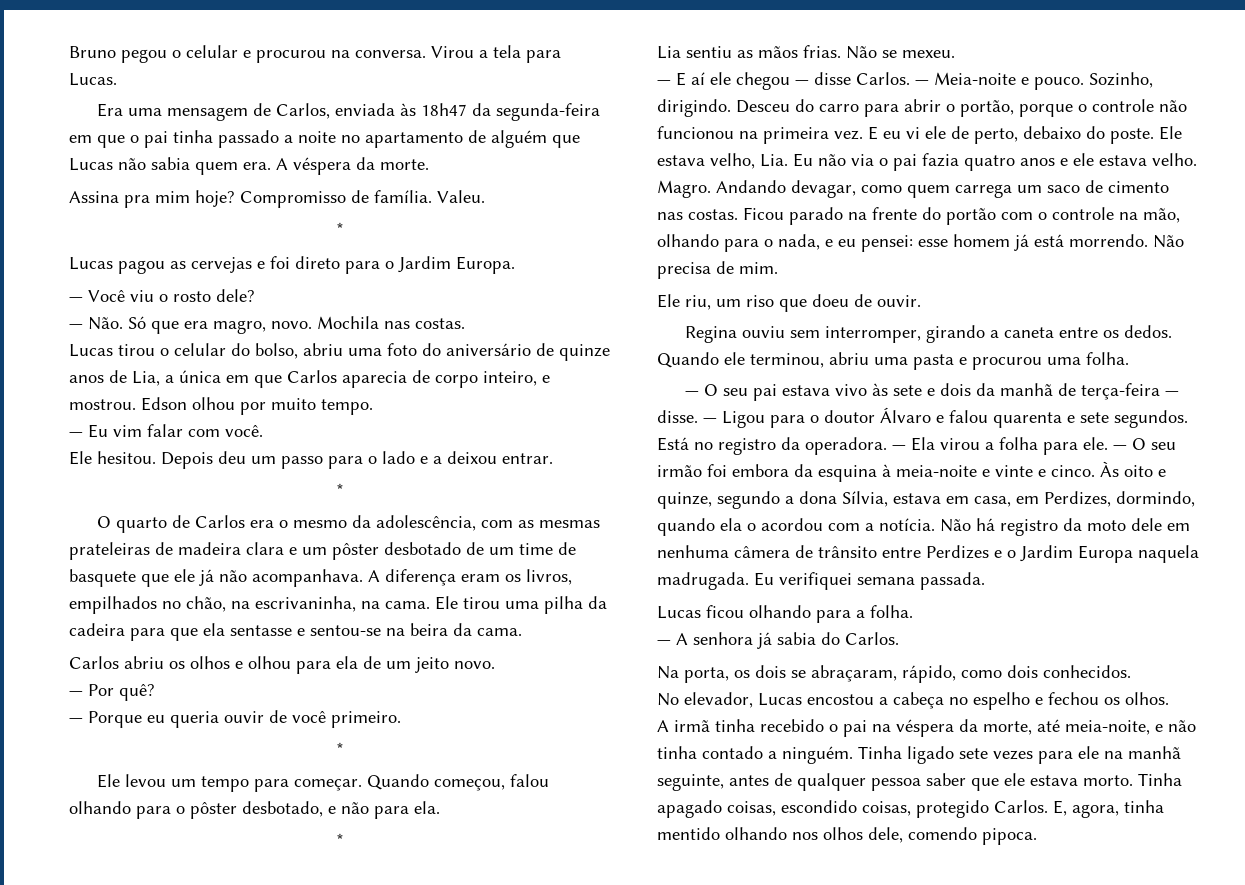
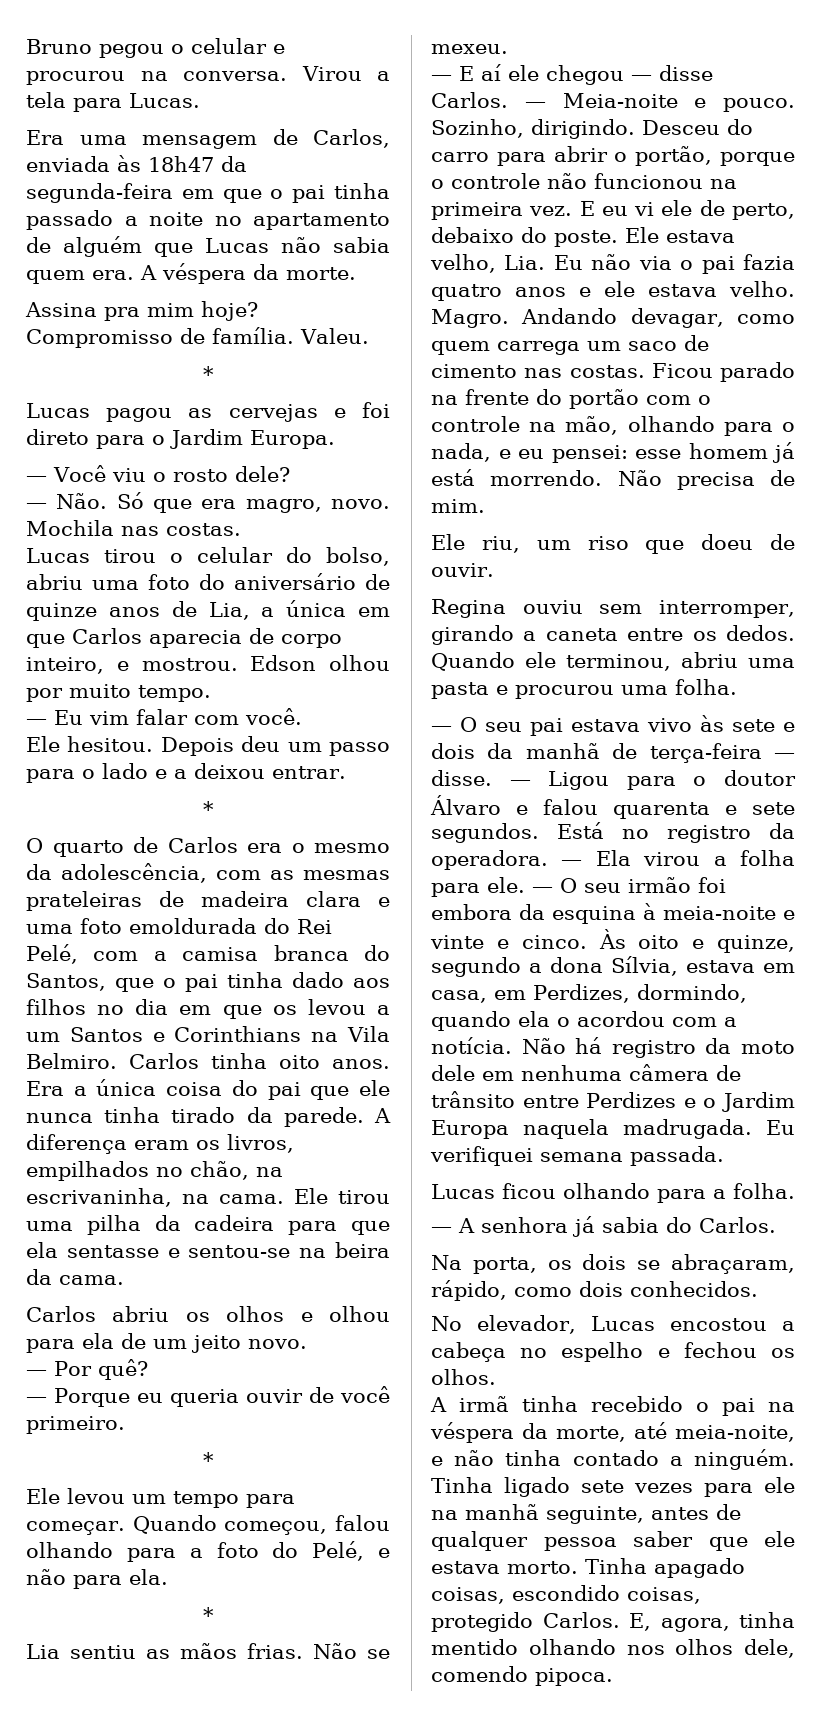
- O quarto de Carlos era o mesmo da adolescência, com as mesmas prateleiras de madeira clara e um pôster desbotado de um time de basquete que ele já não acompanhava.
+ O quarto de Carlos era o mesmo da adolescência, com as mesmas prateleiras de madeira clara e uma foto emoldurada do Rei Pelé, com a camisa branca do Santos, que o pai tinha dado aos filhos no dia em que os levou a um Santos e Corinthians na Vila Belmiro. Carlos tinha oito anos. Era a única coisa do pai que ele nunca tinha tirado da parede.
- Quando começou, falou olhando para o pôster desbotado, e não para ela.
+ Quando começou, falou olhando para a foto do Pelé, e não para ela.

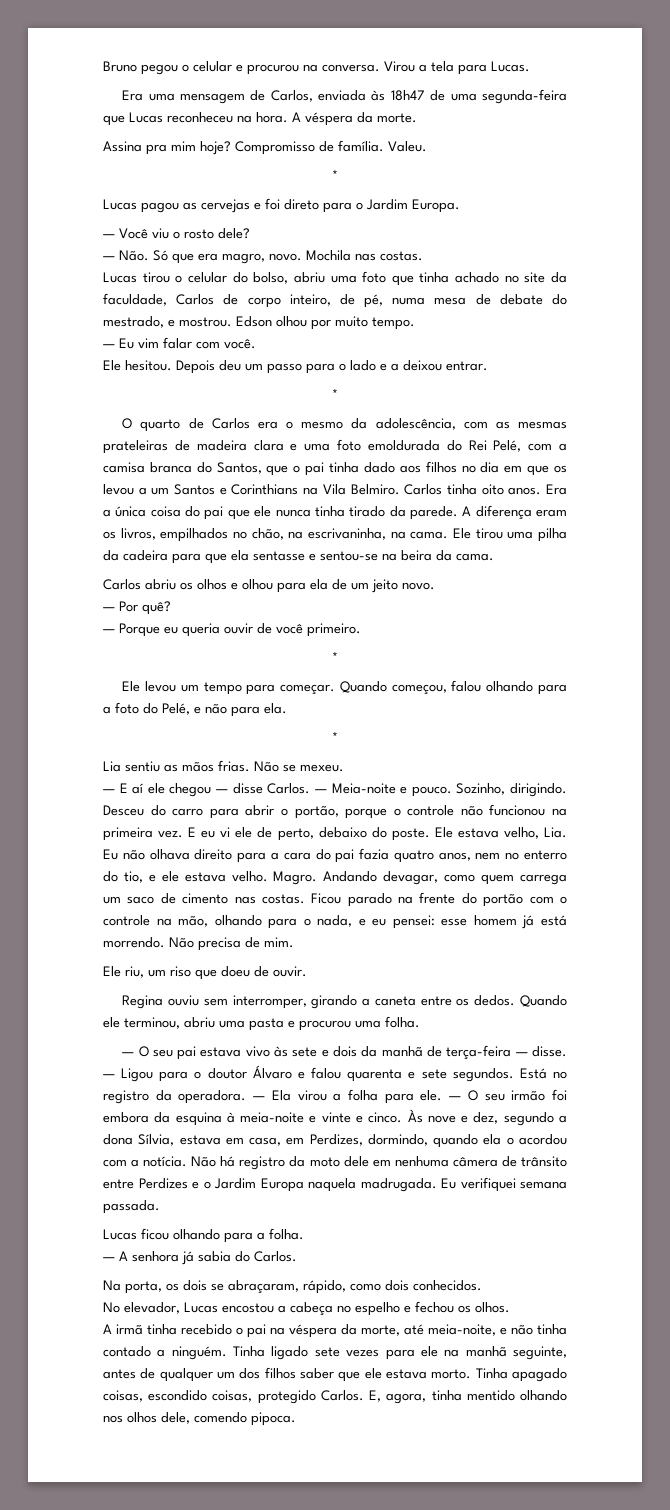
- Era uma mensagem de Carlos, enviada às 18h47 da segunda-feira em que o pai tinha passado a noite no apartamento de alguém que Lucas não sabia quem era.
+ Era uma mensagem de Carlos, enviada às 18h47 de uma segunda-feira que Lucas reconheceu na hora.
- Lucas tirou o celular do bolso, abriu uma foto do aniversário de quinze anos de Lia, a única em que Carlos aparecia de corpo inteiro, e mostrou.
+ Lucas tirou o celular do bolso, abriu uma foto que tinha achado no site da faculdade, Carlos de corpo inteiro, de pé, numa mesa de debate do mestrado, e mostrou.
- Ele estava velho, Lia. Eu não via o pai fazia quatro anos e ele estava velho.
+ Ele estava velho, Lia. Eu não olhava direito para a cara do pai fazia quatro anos, nem no enterro do tio, e ele estava velho.
- Às oito e quinze, segundo a dona Sílvia, estava em casa, em Perdizes, dormindo, quando ela o acordou com a notícia.
+ Às nove e dez, segundo a dona Sílvia, estava em casa, em Perdizes, dormindo, quando ela o acordou com a notícia.
- Tinha ligado sete vezes para ele na manhã seguinte, antes de qualquer pessoa saber que ele estava morto.
+ Tinha ligado sete vezes para ele na manhã seguinte, antes de qualquer um dos filhos saber que ele estava morto.

